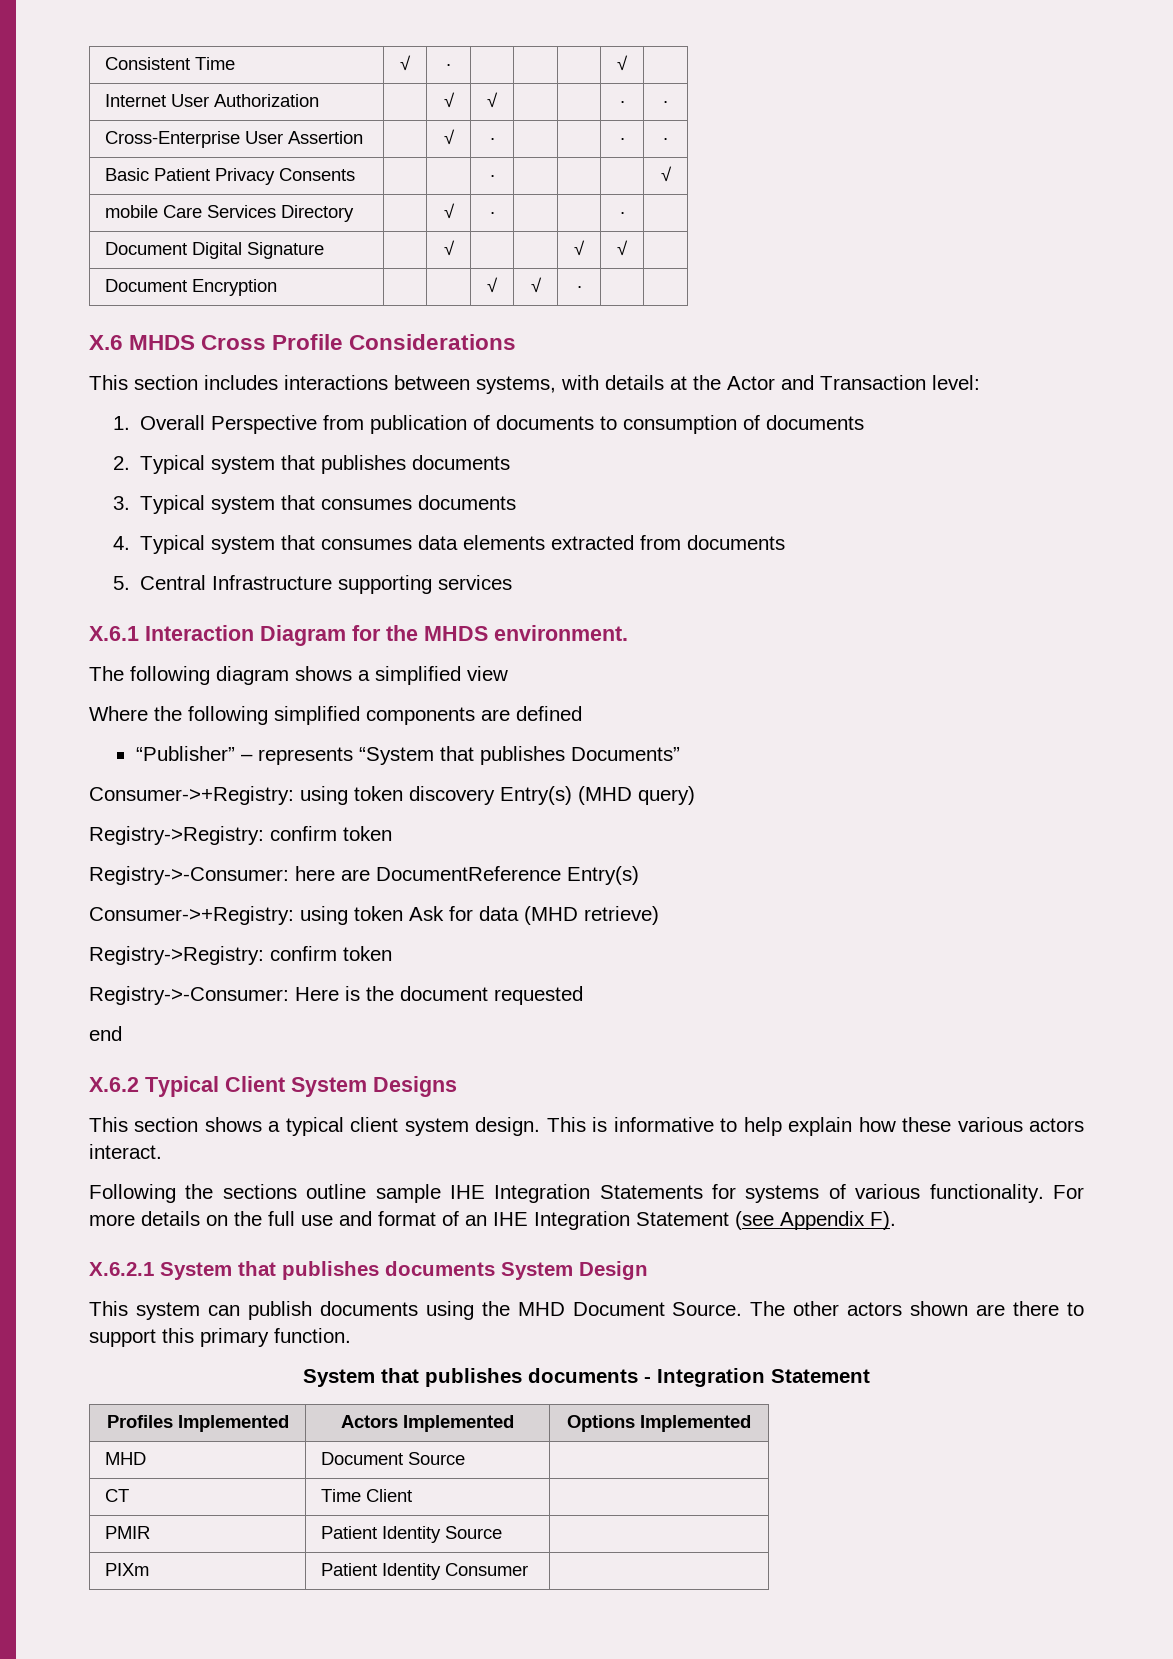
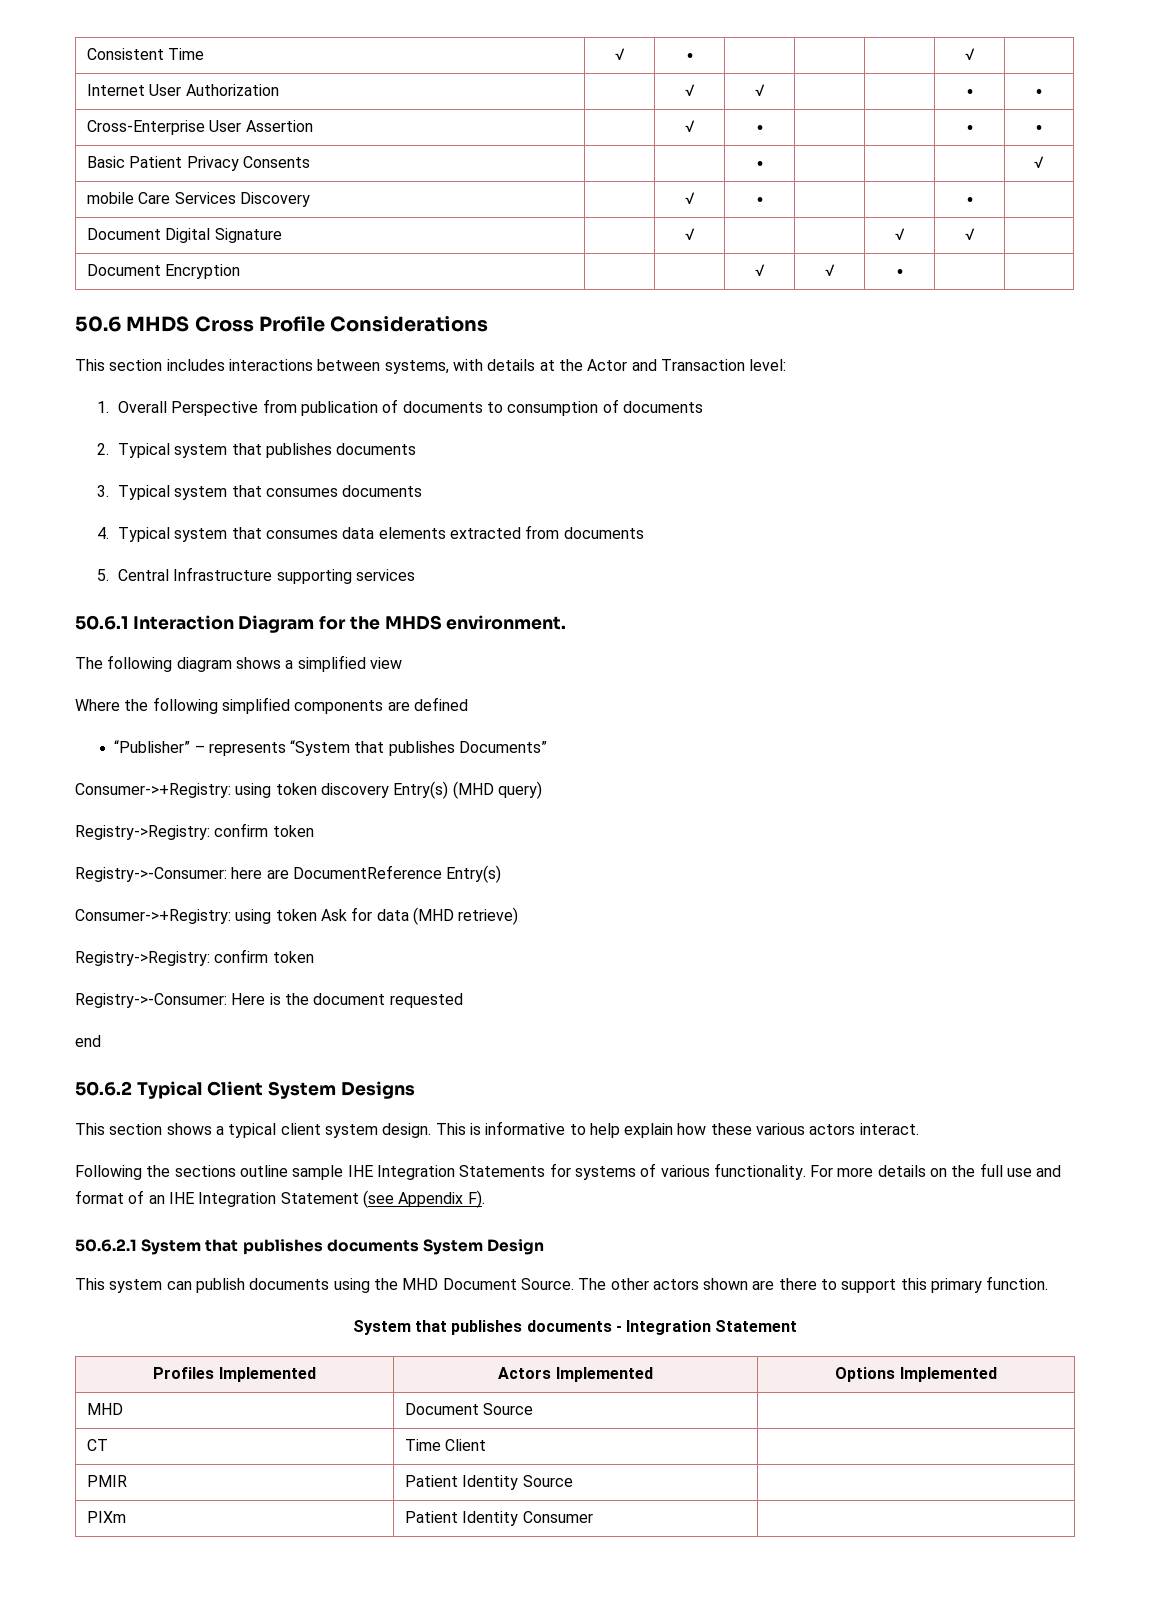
- mobile Care Services Directory | | √ | ∙ | | | ∙ |
+ mobile Care Services Discovery | | √ | ∙ | | | ∙ |
- X.6 MHDS Cross Profile Considerations
+ 50.6 MHDS Cross Profile Considerations
- X.6.1 Interaction Diagram for the MHDS environment.
+ 50.6.1 Interaction Diagram for the MHDS environment.
- X.6.2 Typical Client System Designs
+ 50.6.2 Typical Client System Designs
- X.6.2.1 System that publishes documents System Design
+ 50.6.2.1 System that publishes documents System Design

